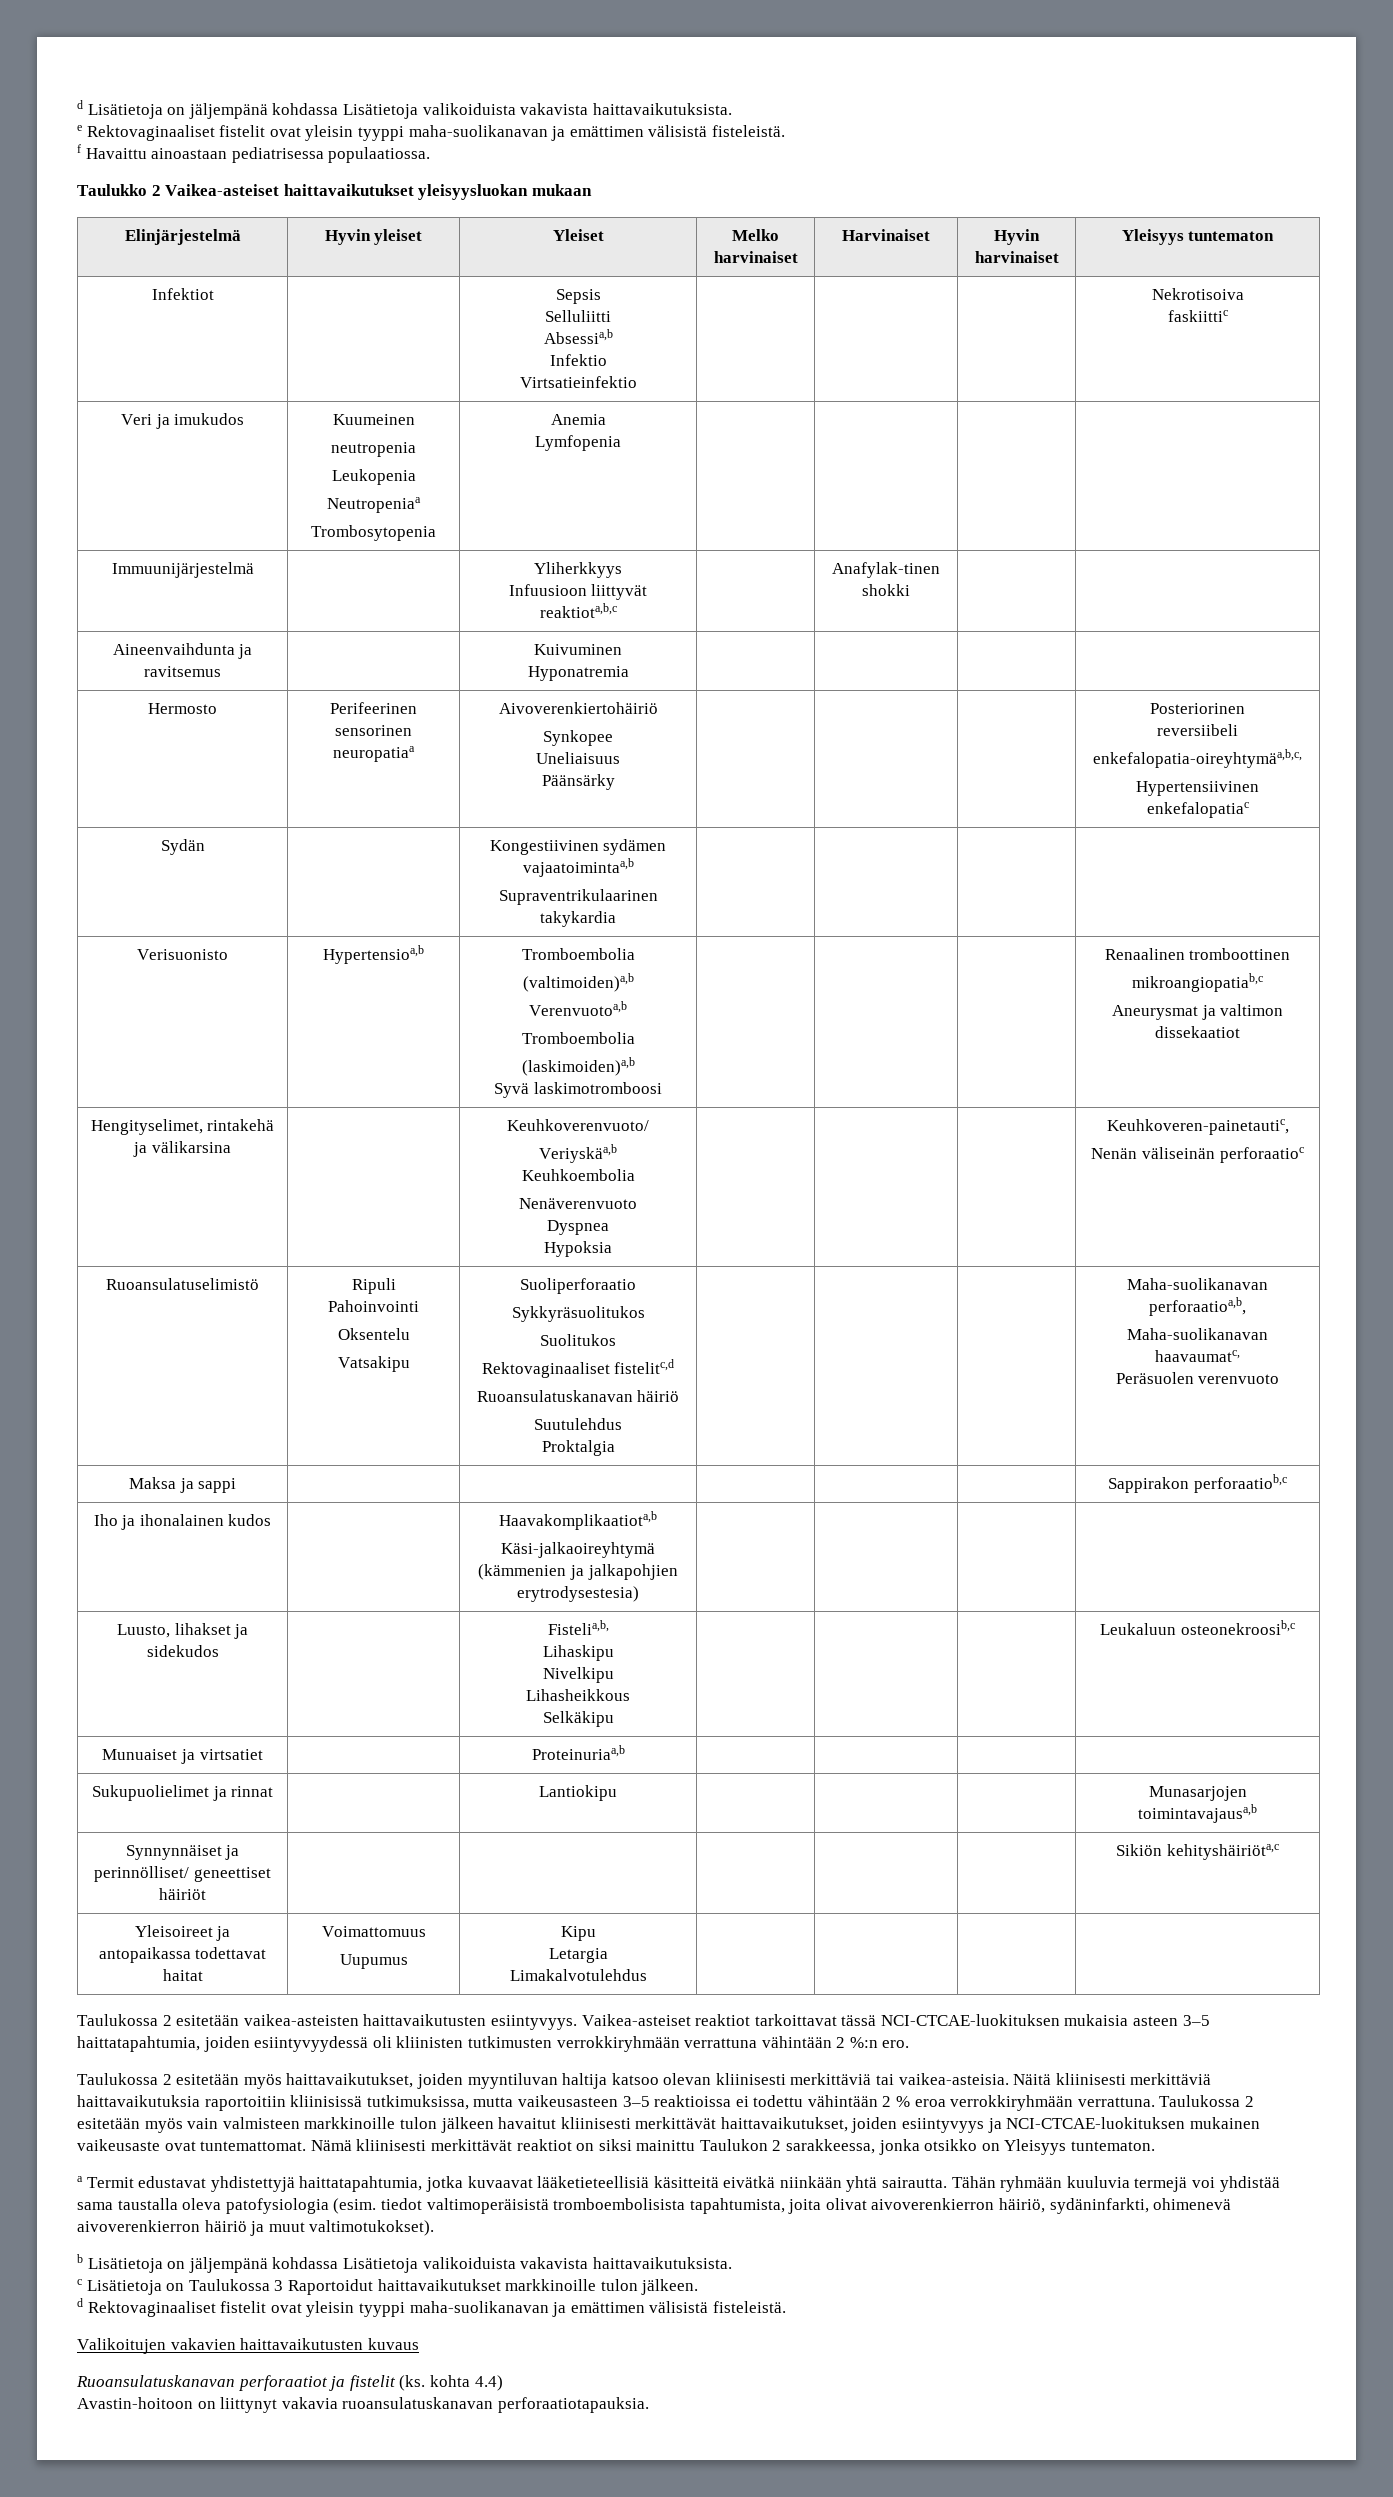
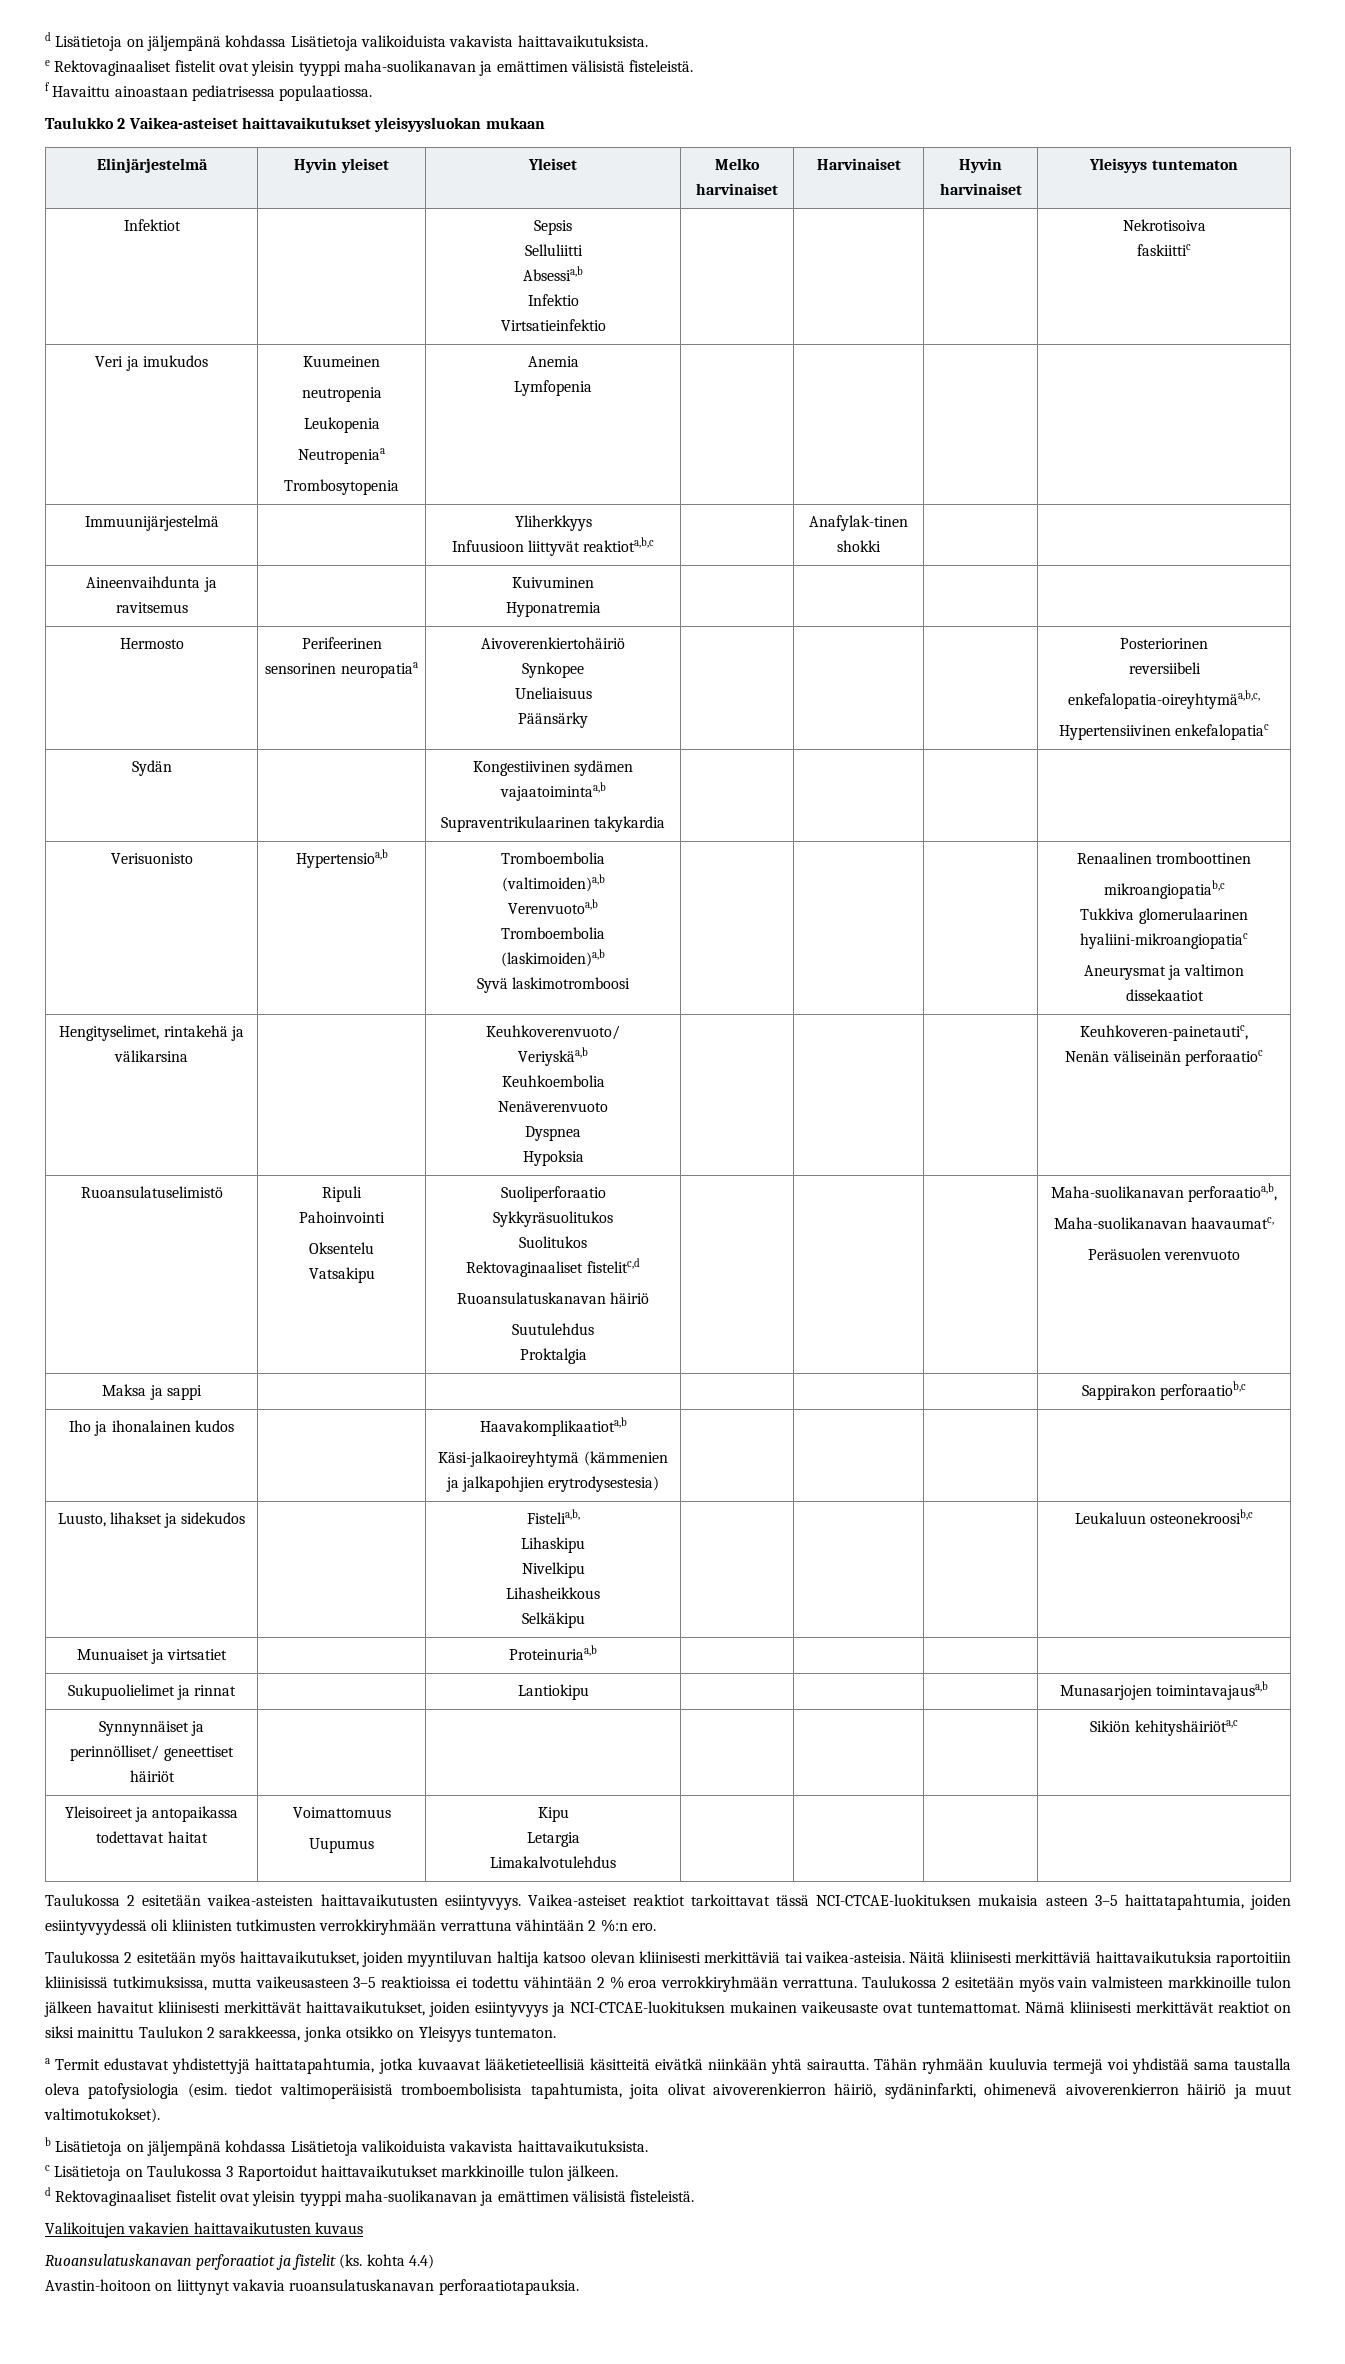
  Verisuonisto | Hypertensioa,b | Tromboembolia
  (valtimoiden)a,b
  Verenvuotoa,b
  Tromboembolia
  (laskimoiden)a,b
  Syvä laskimotromboosi | | | | Renaalinen tromboottinen
  mikroangiopatiab,c
+ Tukkiva glomerulaarinen hyaliini-mikroangiopatiac

